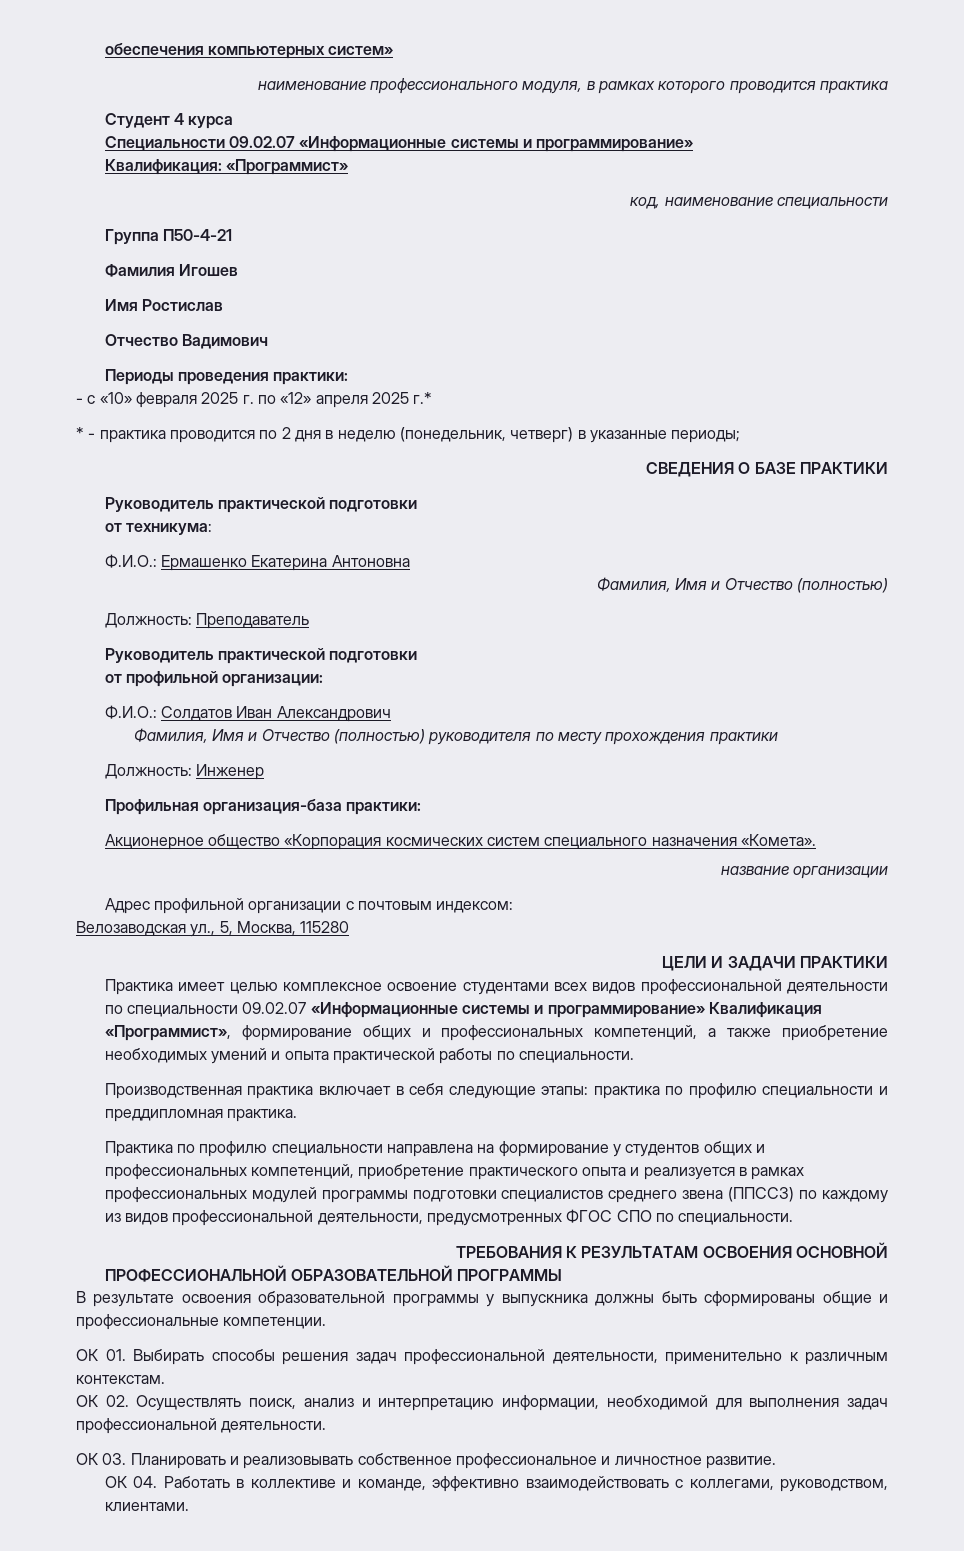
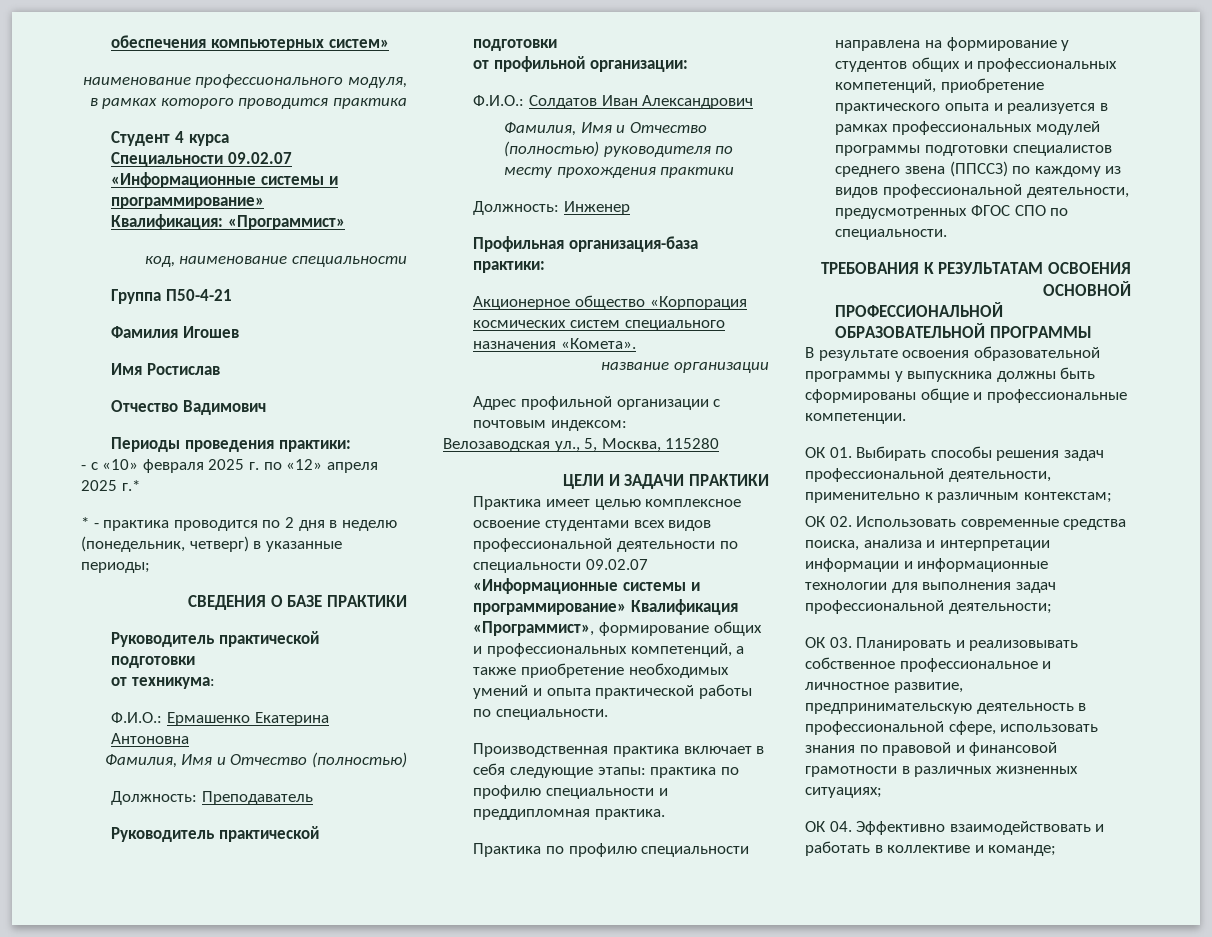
- ОК 01. Выбирать способы решения задач профессиональной деятельности, применительно к различным контекстам.
+ ОК 01. Выбирать способы решения задач профессиональной деятельности, применительно к различным контекстам;
- ОК 02. Осуществлять поиск, анализ и интерпретацию информации, необходимой для выполнения задач профессиональной деятельности.
+ ОК 02. Использовать современные средства поиска, анализа и интерпретации информации и информационные технологии для выполнения задач профессиональной деятельности;
- ОК 03. Планировать и реализовывать собственное профессиональное и личностное развитие.
- ОК 04. Работать в коллективе и команде, эффективно взаимодействовать с коллегами, руководством, клиентами.
+ ОК 03. Планировать и реализовывать собственное профессиональное и личностное развитие, предпринимательскую деятельность в профессиональной сфере, использовать знания по правовой и финансовой грамотности в различных жизненных ситуациях;
+ ОК 04. Эффективно взаимодействовать и работать в коллективе и команде;

